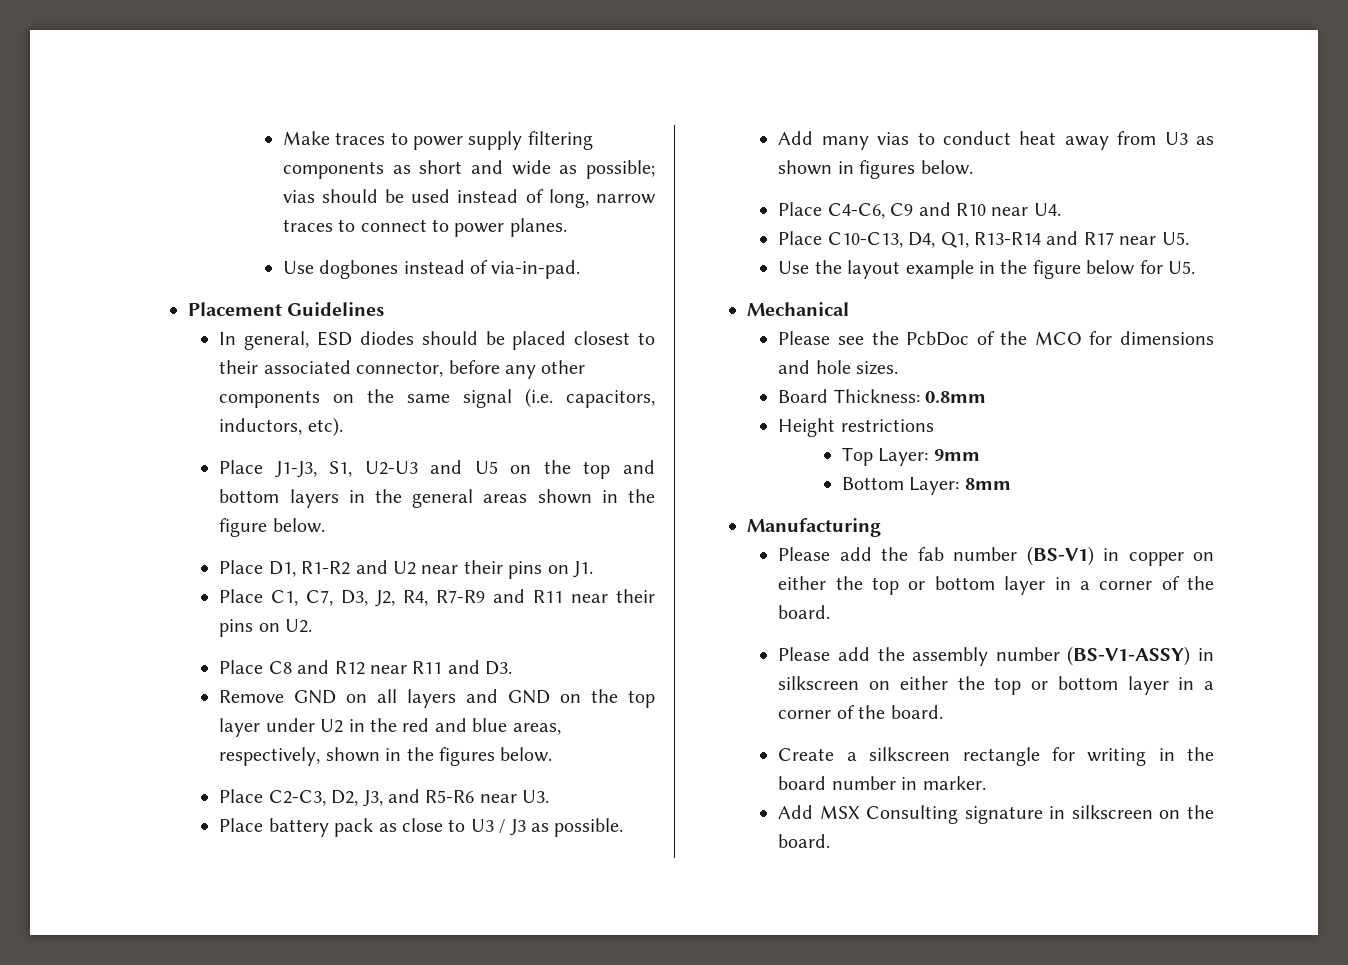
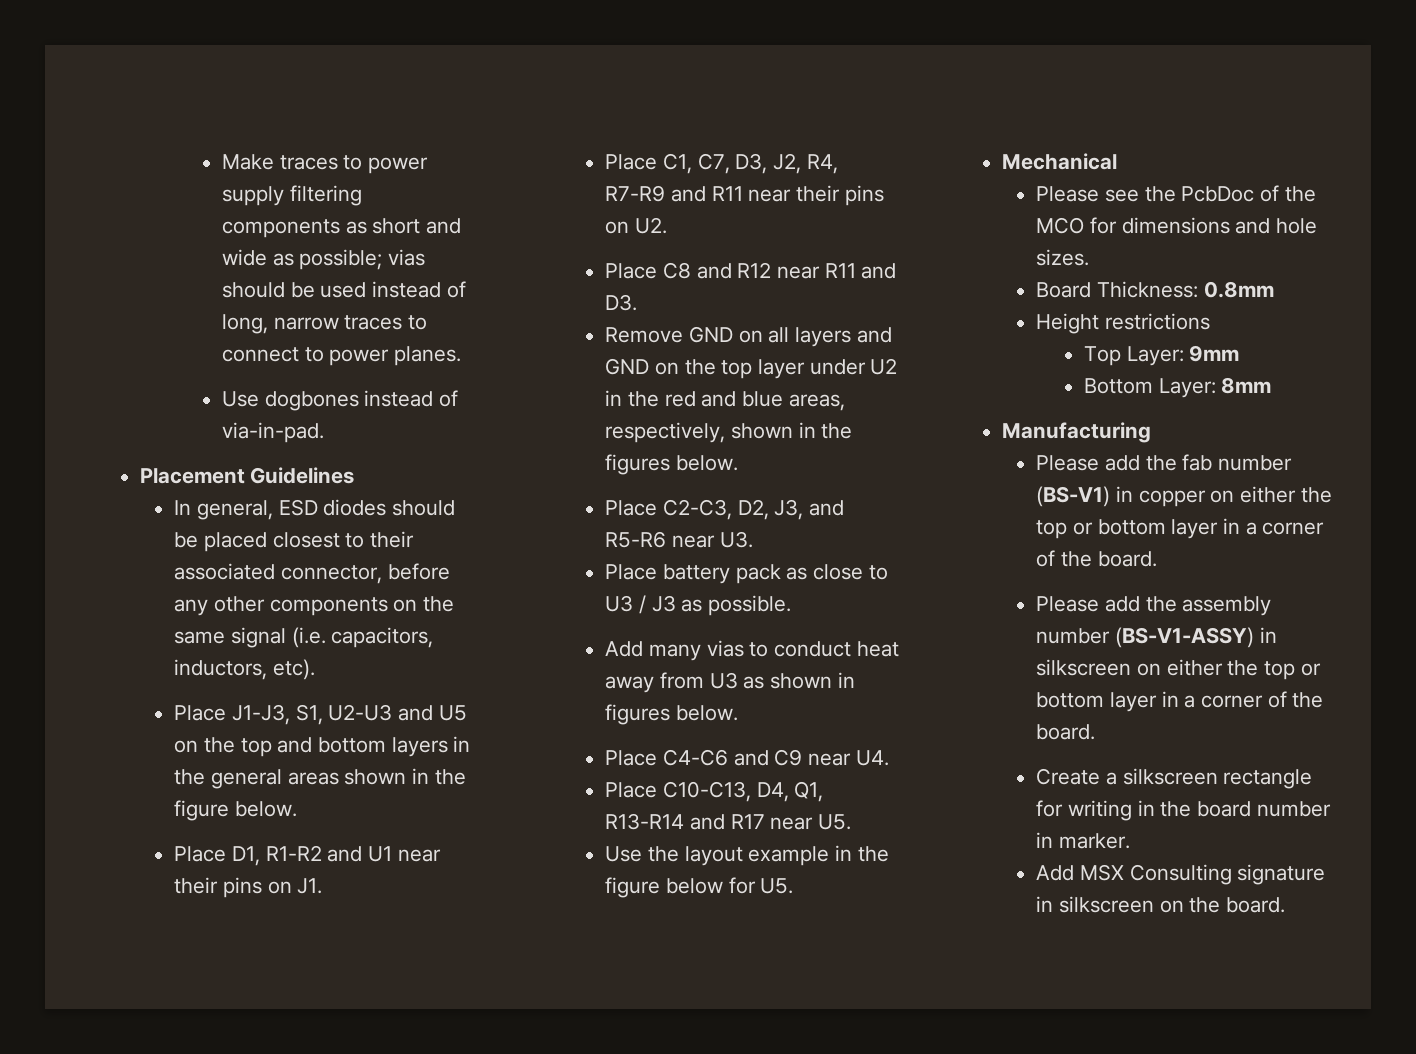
- Place D1, R1-R2 and U2 near their pins on J1.
+ Place D1, R1-R2 and U1 near their pins on J1.
- Place C4-C6, C9 and R10 near U4.
+ Place C4-C6 and C9 near U4.

